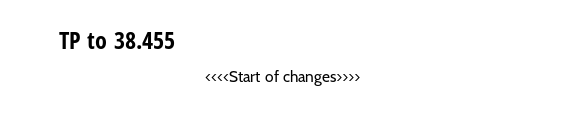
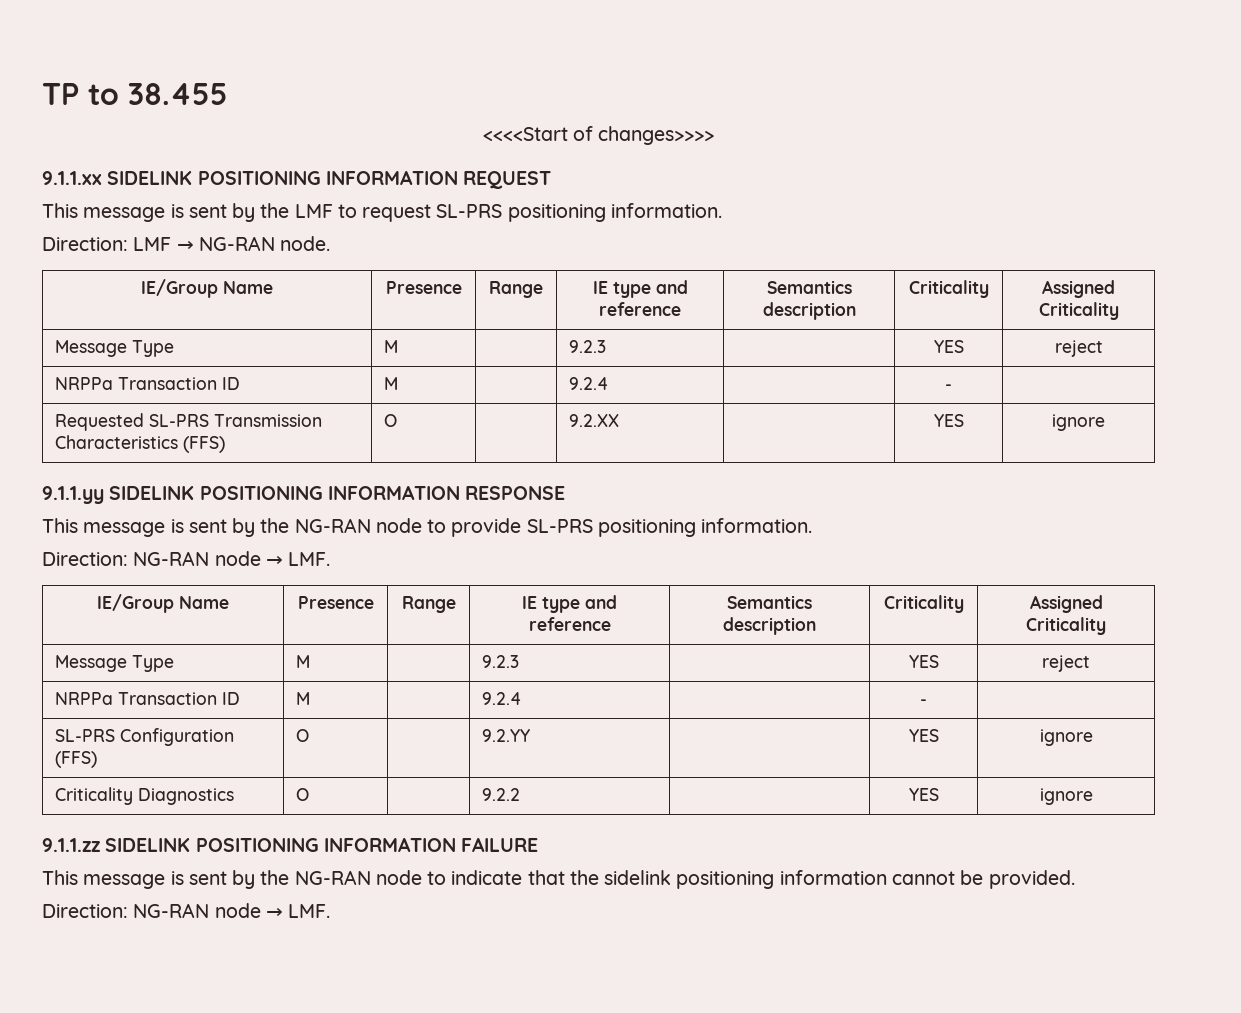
+ 9.1.1.xx SIDELINK POSITIONING INFORMATION REQUEST
+ This message is sent by the LMF to request SL-PRS positioning information.
+ Direction: LMF → NG-RAN node.
+ IE/Group Name | Presence | Range | IE type and reference | Semantics description | Criticality | Assigned Criticality
+ Message Type | M | | 9.2.3 | | YES | reject
+ NRPPa Transaction ID | M | | 9.2.4 | | - |
+ Requested SL-PRS Transmission Characteristics (FFS) | O | | 9.2.XX | | YES | ignore
+ 9.1.1.yy SIDELINK POSITIONING INFORMATION RESPONSE
+ This message is sent by the NG-RAN node to provide SL-PRS positioning information.
+ Direction: NG-RAN node → LMF.
+ IE/Group Name | Presence | Range | IE type and reference | Semantics description | Criticality | Assigned Criticality
+ Message Type | M | | 9.2.3 | | YES | reject
+ NRPPa Transaction ID | M | | 9.2.4 | | - |
+ SL-PRS Configuration (FFS) | O | | 9.2.YY | | YES | ignore
+ Criticality Diagnostics | O | | 9.2.2 | | YES | ignore
+ 9.1.1.zz SIDELINK POSITIONING INFORMATION FAILURE
+ This message is sent by the NG-RAN node to indicate that the sidelink positioning information cannot be provided.
+ Direction: NG-RAN node → LMF.

